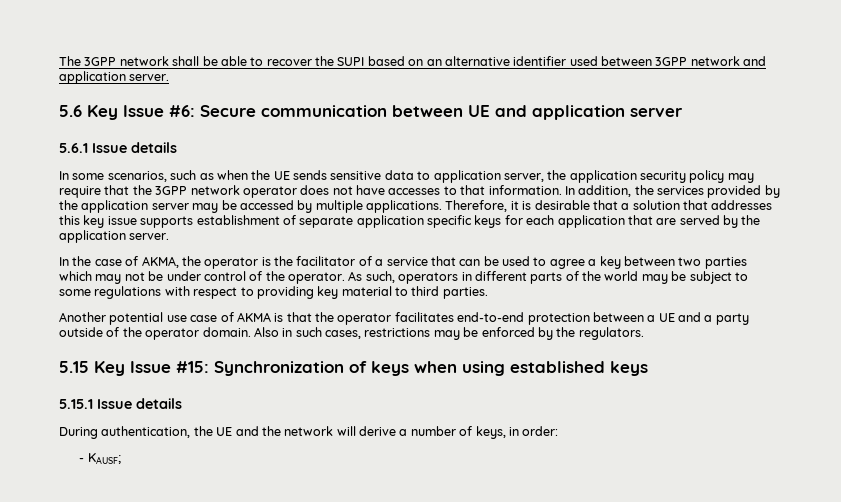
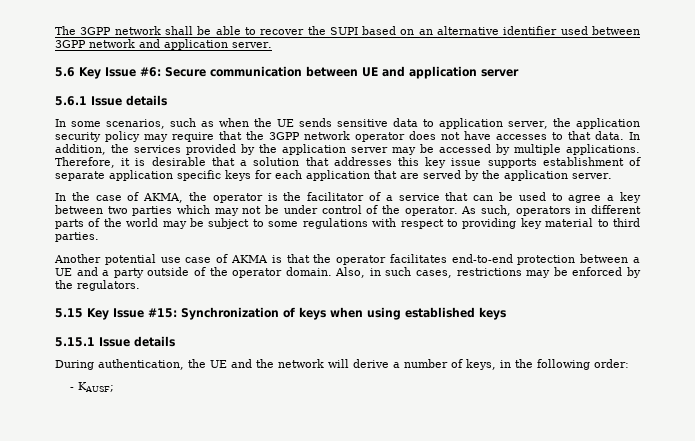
- In some scenarios, such as when the UE sends sensitive data to application server, the application security policy may require that the 3GPP network operator does not have accesses to that information.
+ In some scenarios, such as when the UE sends sensitive data to application server, the application security policy may require that the 3GPP network operator does not have accesses to that data.
- Also in such cases, restrictions may be enforced by the regulators.
+ Also, in such cases, restrictions may be enforced by the regulators.
- During authentication, the UE and the network will derive a number of keys, in order:
+ During authentication, the UE and the network will derive a number of keys, in the following order:

